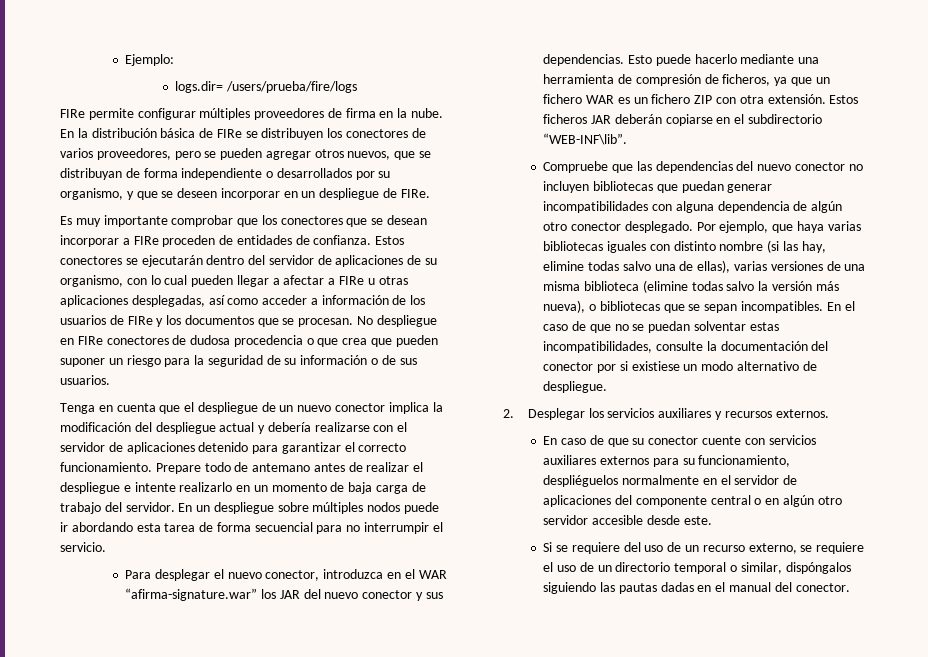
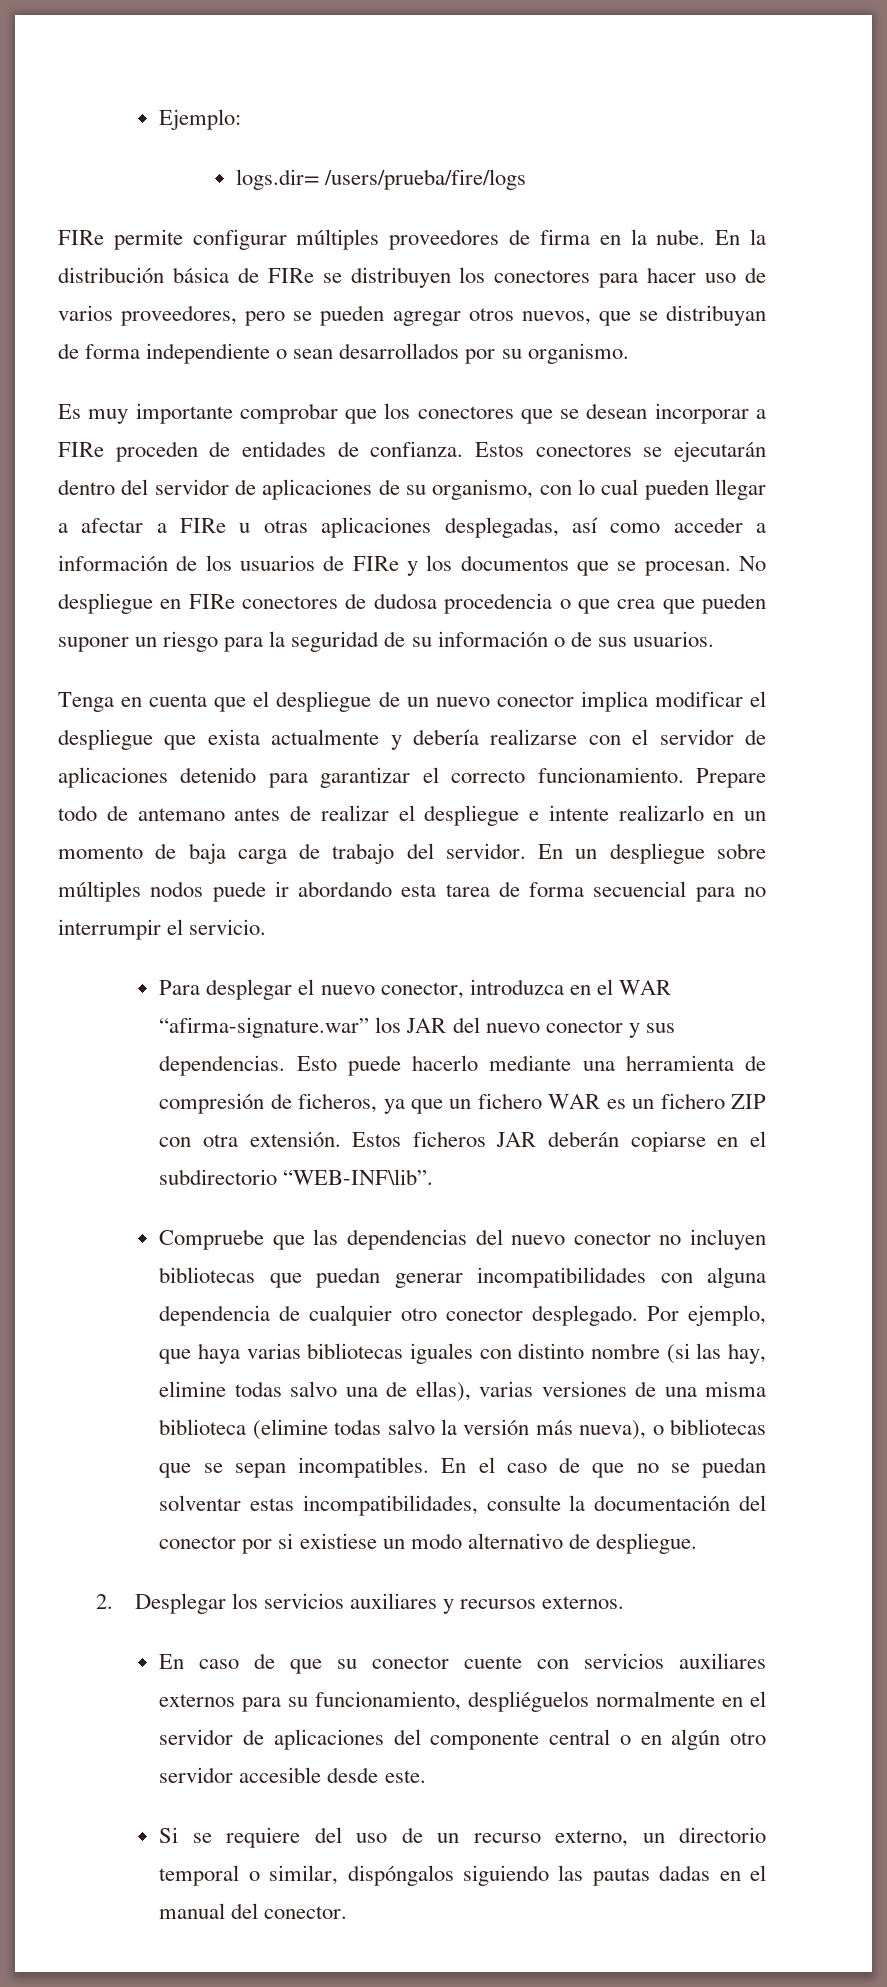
- En la distribución básica de FIRe se distribuyen los conectores de varios proveedores, pero se pueden agregar otros nuevos, que se distribuyan de forma independiente o desarrollados por su organismo, y que se deseen incorporar en un despliegue de FIRe.
+ En la distribución básica de FIRe se distribuyen los conectores para hacer uso de varios proveedores, pero se pueden agregar otros nuevos, que se distribuyan de forma independiente o sean desarrollados por su organismo.
- Tenga en cuenta que el despliegue de un nuevo conector implica la modificación del despliegue actual y debería realizarse con el servidor de aplicaciones detenido para garantizar el correcto funcionamiento.
+ Tenga en cuenta que el despliegue de un nuevo conector implica modificar el despliegue que exista actualmente y debería realizarse con el servidor de aplicaciones detenido para garantizar el correcto funcionamiento.
- Compruebe que las dependencias del nuevo conector no incluyen bibliotecas que puedan generar incompatibilidades con alguna dependencia de algún otro conector desplegado.
+ Compruebe que las dependencias del nuevo conector no incluyen bibliotecas que puedan generar incompatibilidades con alguna dependencia de cualquier otro conector desplegado.
- Si se requiere del uso de un recurso externo, se requiere el uso de un directorio temporal o similar, dispóngalos siguiendo las pautas dadas en el manual del conector.
+ Si se requiere del uso de un recurso externo, un directorio temporal o similar, dispóngalos siguiendo las pautas dadas en el manual del conector.

